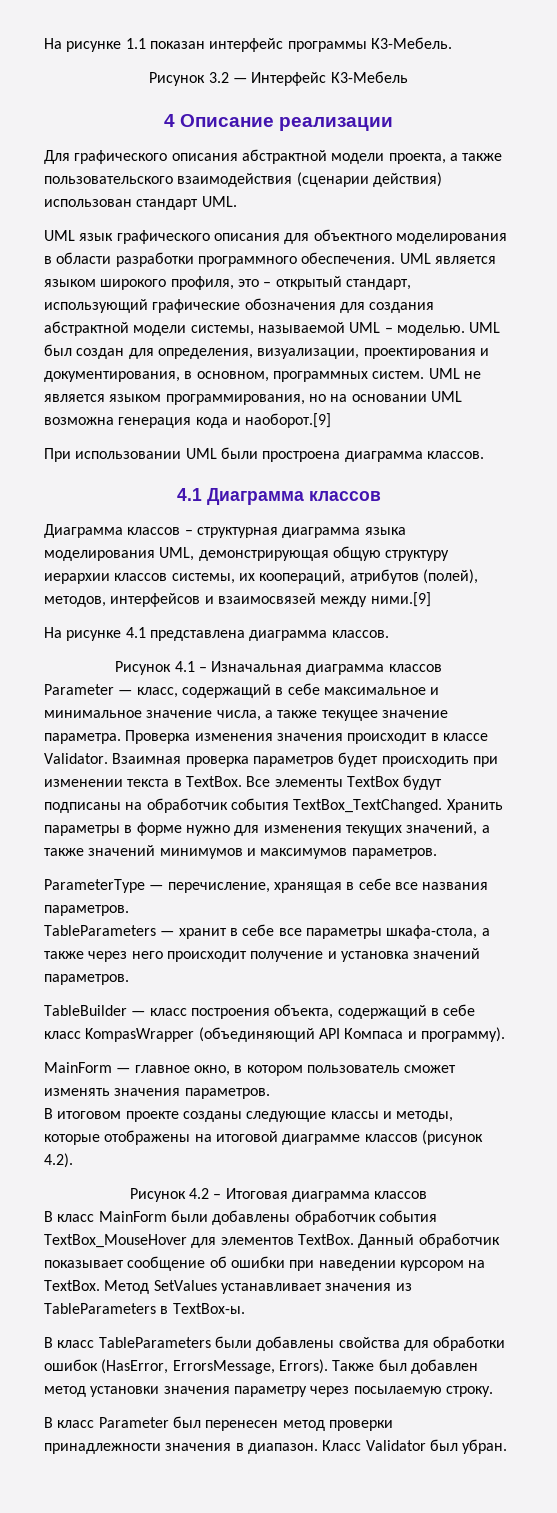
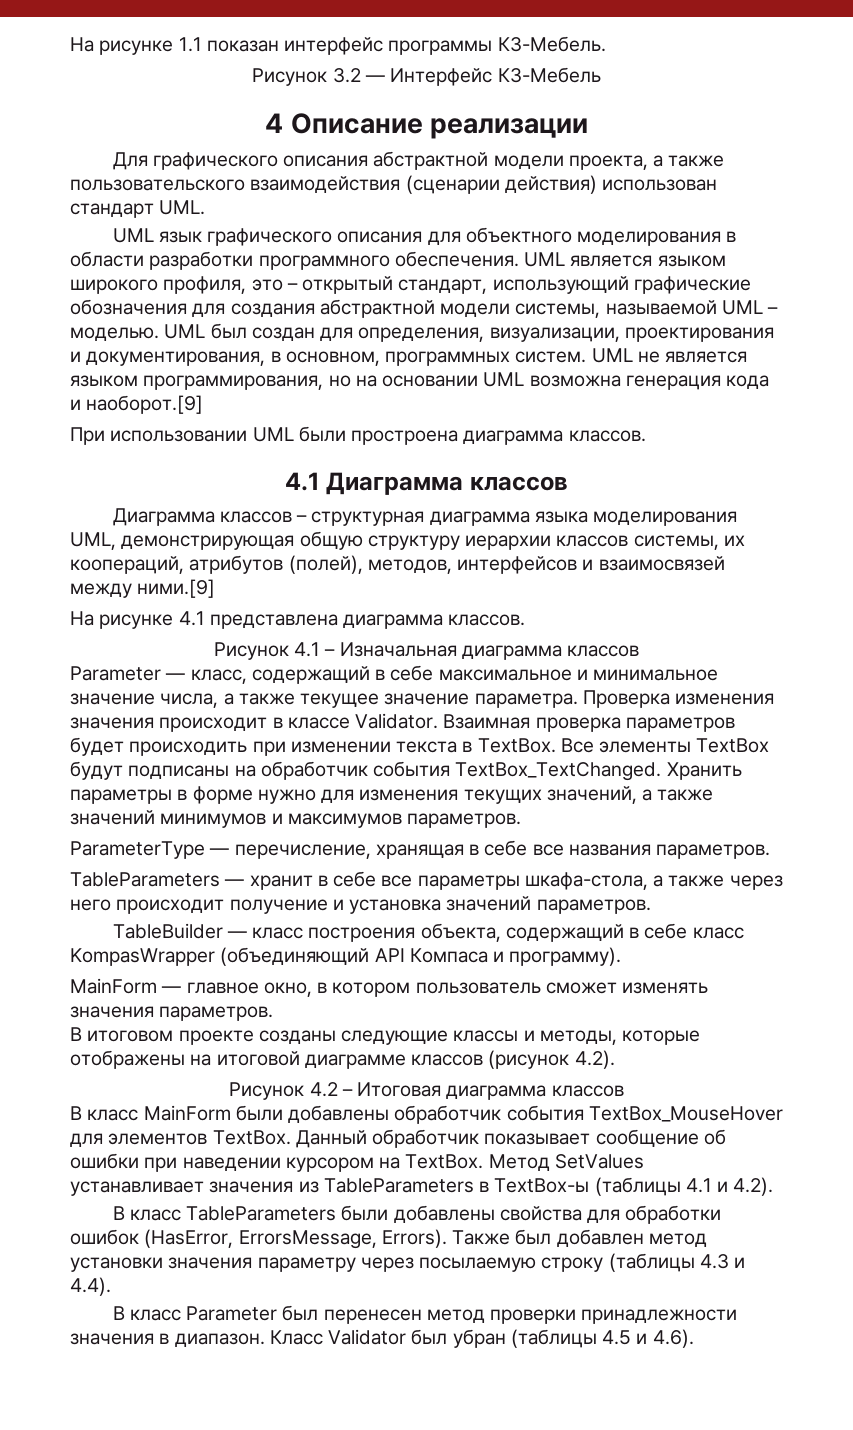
- Метод SetValues устанавливает значения из TableParameters в TextBox-ы.
+ Метод SetValues устанавливает значения из TableParameters в TextBox-ы (таблицы 4.1 и 4.2).
- Также был добавлен метод установки значения параметру через посылаемую строку.
+ Также был добавлен метод установки значения параметру через посылаемую строку (таблицы 4.3 и 4.4).
- Класс Validator был убран.
+ Класс Validator был убран (таблицы 4.5 и 4.6).

